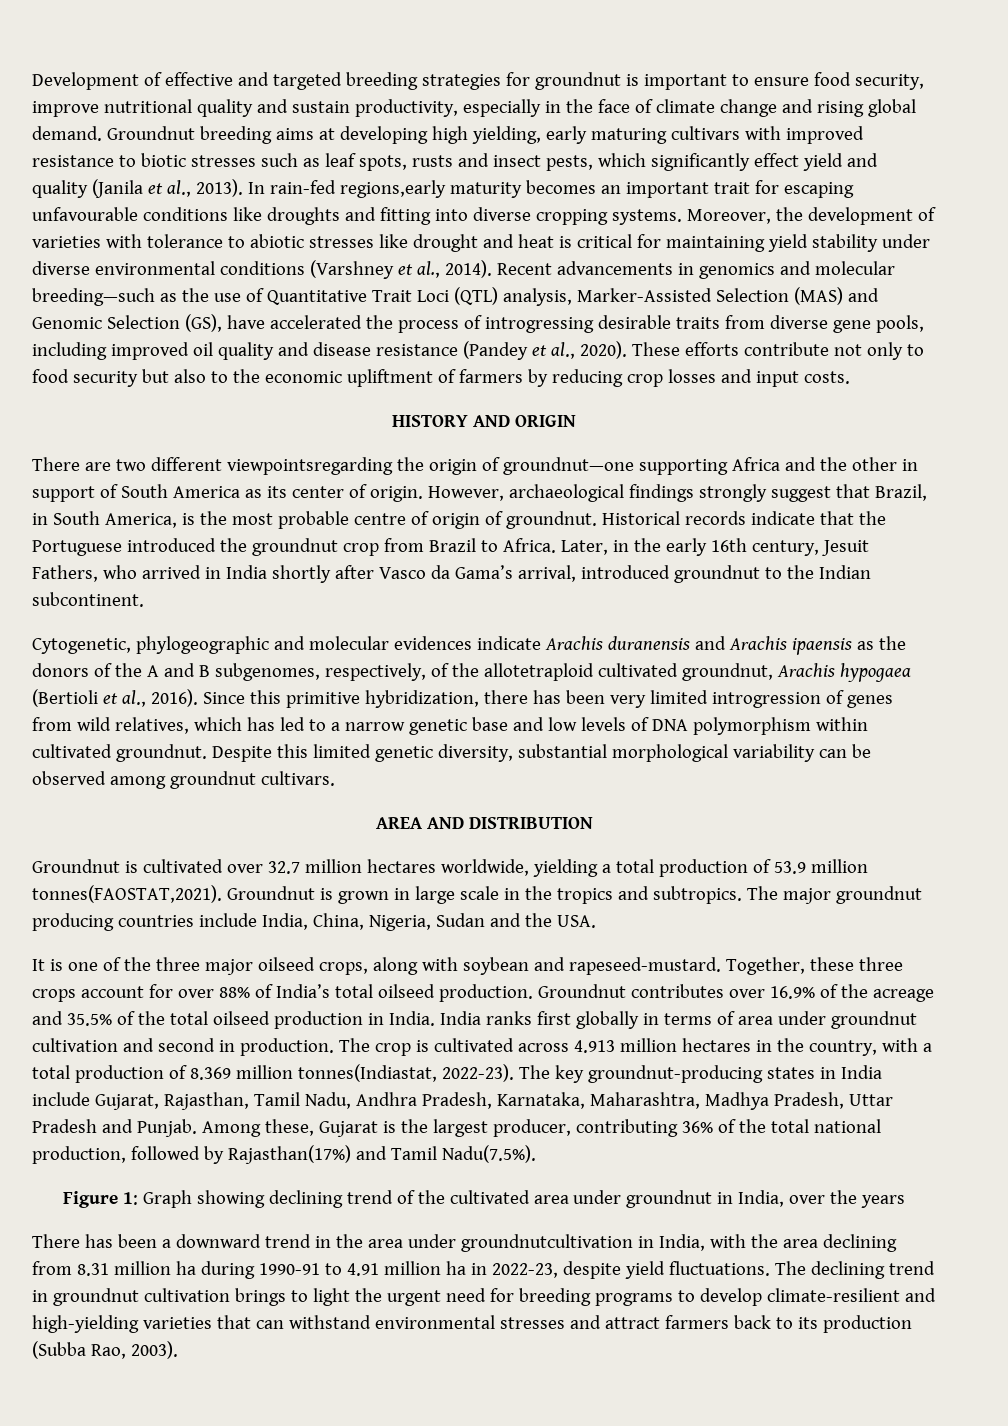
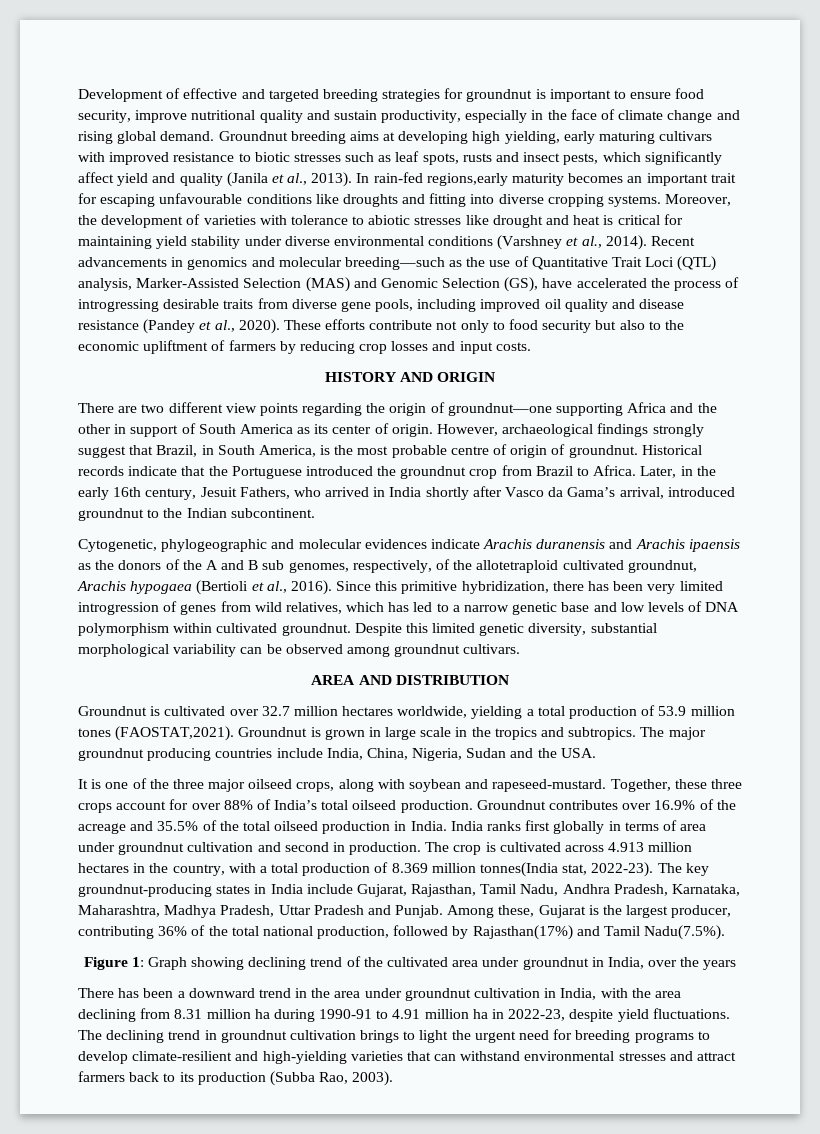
- Groundnut breeding aims at developing high yielding, early maturing cultivars with improved resistance to biotic stresses such as leaf spots, rusts and insect pests, which significantly effect yield and quality (Janila et al., 2013).
+ Groundnut breeding aims at developing high yielding, early maturing cultivars with improved resistance to biotic stresses such as leaf spots, rusts and insect pests, which significantly affect yield and quality (Janila et al., 2013).
- There are two different viewpointsregarding the origin of groundnut—one supporting Africa and the other in support of South America as its center of origin.
+ There are two different view points regarding the origin of groundnut—one supporting Africa and the other in support of South America as its center of origin.
- Cytogenetic, phylogeographic and molecular evidences indicate Arachis duranensis and Arachis ipaensis as the donors of the A and B subgenomes, respectively, of the allotetraploid cultivated groundnut, Arachis hypogaea (Bertioli et al., 2016).
+ Cytogenetic, phylogeographic and molecular evidences indicate Arachis duranensis and Arachis ipaensis as the donors of the A and B sub genomes, respectively, of the allotetraploid cultivated groundnut, Arachis hypogaea (Bertioli et al., 2016).
- Groundnut is cultivated over 32.7 million hectares worldwide, yielding a total production of 53.9 million tonnes(FAOSTAT,2021).
+ Groundnut is cultivated over 32.7 million hectares worldwide, yielding a total production of 53.9 million tones (FAOSTAT,2021).
- The crop is cultivated across 4.913 million hectares in the country, with a total production of 8.369 million tonnes(Indiastat, 2022-23).
+ The crop is cultivated across 4.913 million hectares in the country, with a total production of 8.369 million tonnes(India stat, 2022-23).
- There has been a downward trend in the area under groundnutcultivation in India, with the area declining from 8.31 million ha during 1990-91 to 4.91 million ha in 2022-23, despite yield fluctuations.
+ There has been a downward trend in the area under groundnut cultivation in India, with the area declining from 8.31 million ha during 1990-91 to 4.91 million ha in 2022-23, despite yield fluctuations.

